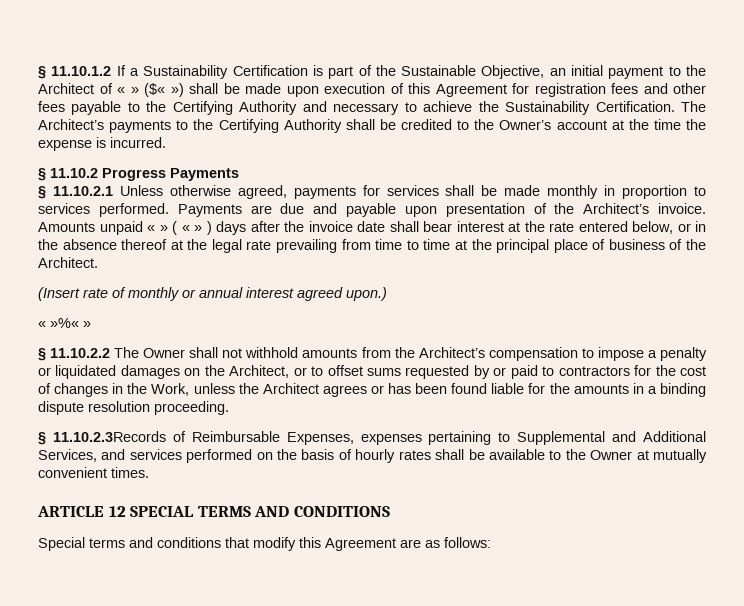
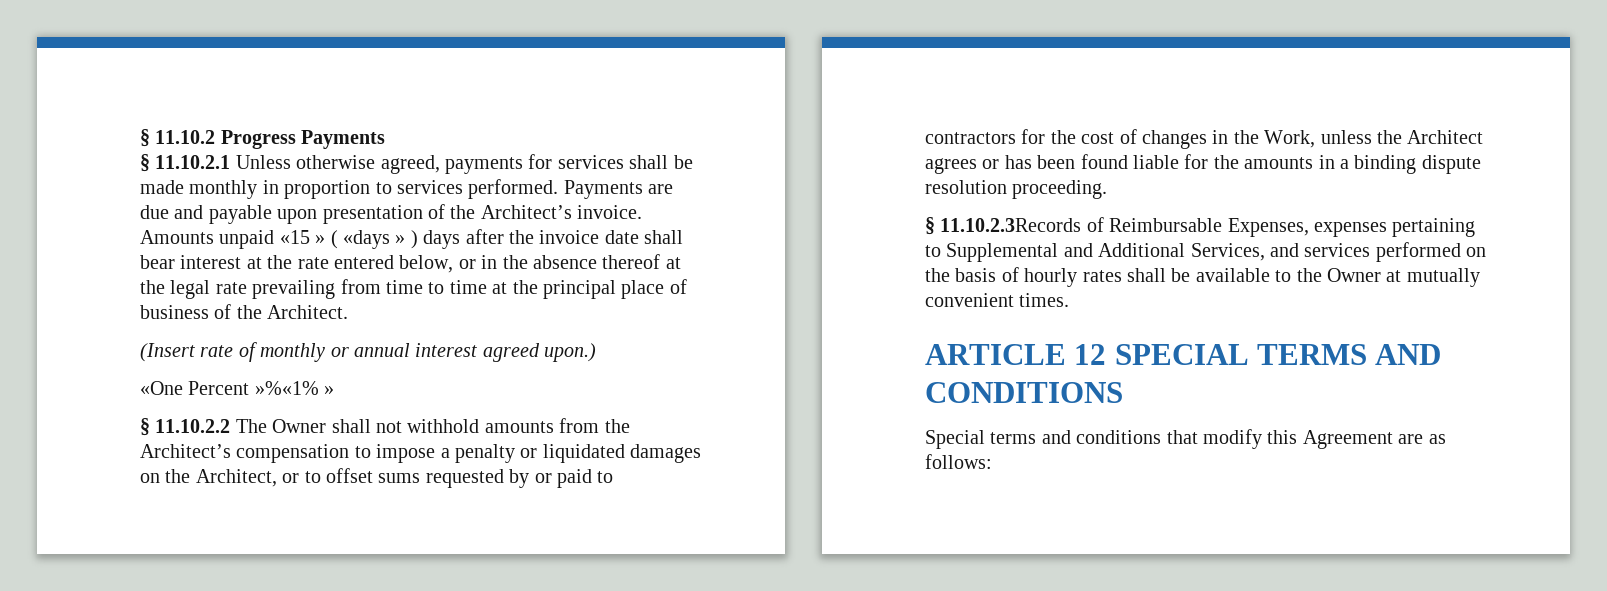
- § 11.10.1.2 If a Sustainability Certification is part of the Sustainable Objective, an initial payment to the Architect of « » ($« ») shall be made upon execution of this Agreement for registration fees and other fees payable to the Certifying Authority and necessary to achieve the Sustainability Certification. The Architect’s payments to the Certifying Authority shall be credited to the Owner’s account at the time the expense is incurred.
- Amounts unpaid « » ( « » ) days after the invoice date shall bear interest at the rate entered below, or in the absence thereof at the legal rate prevailing from time to time at the principal place of business of the Architect.
+ Amounts unpaid «15 » ( «days » ) days after the invoice date shall bear interest at the rate entered below, or in the absence thereof at the legal rate prevailing from time to time at the principal place of business of the Architect.
- « »%« »
+ «One Percent »%«1% »

